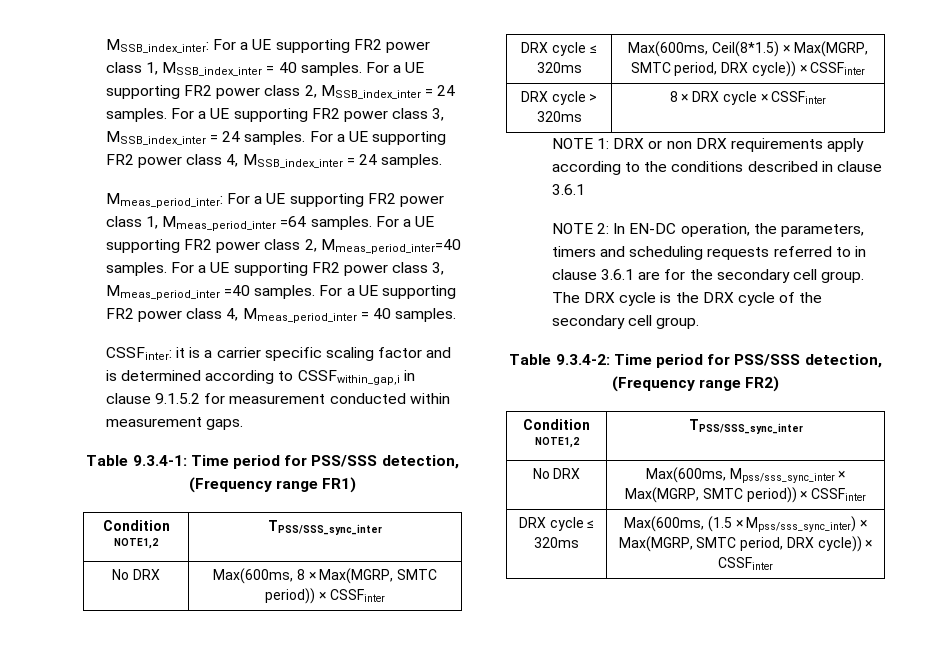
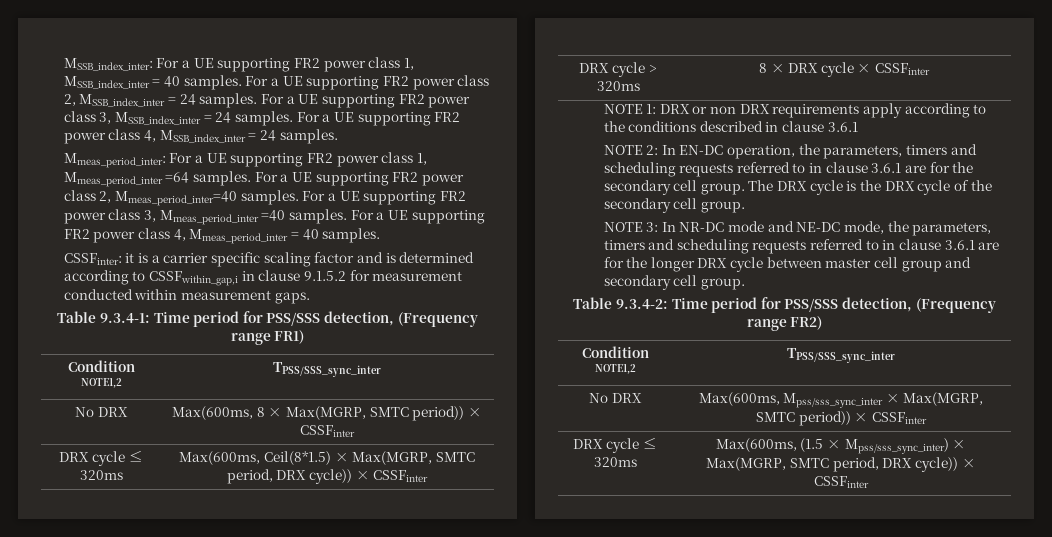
+ NOTE 3: In NR-DC mode and NE-DC mode, the parameters, timers and scheduling requests referred to in clause 3.6.1 are for the longer DRX cycle between master cell group and secondary cell group.

